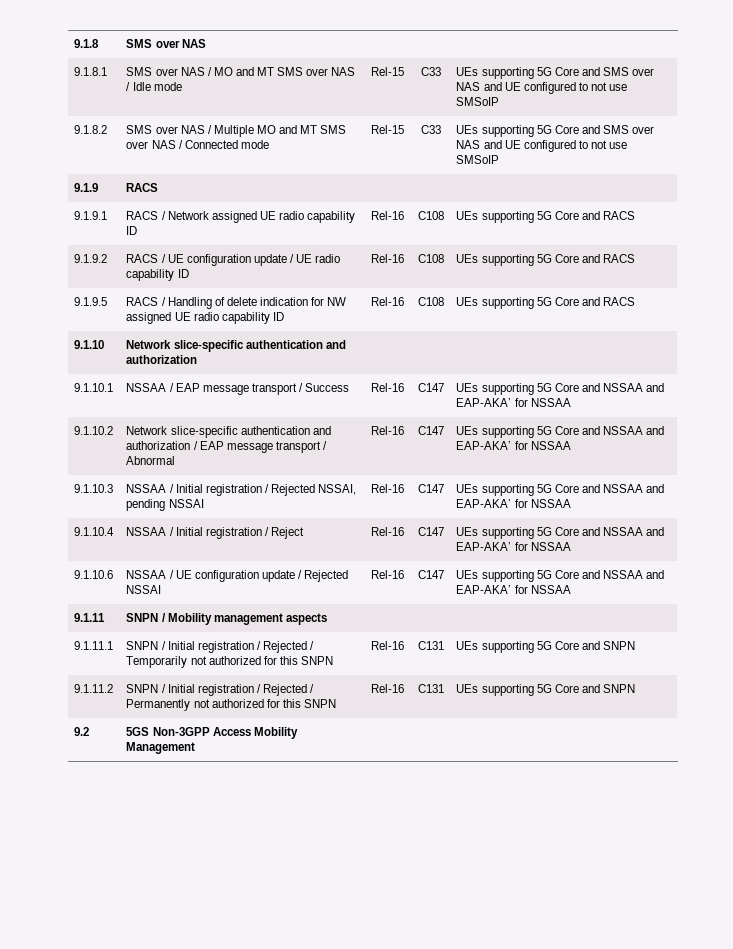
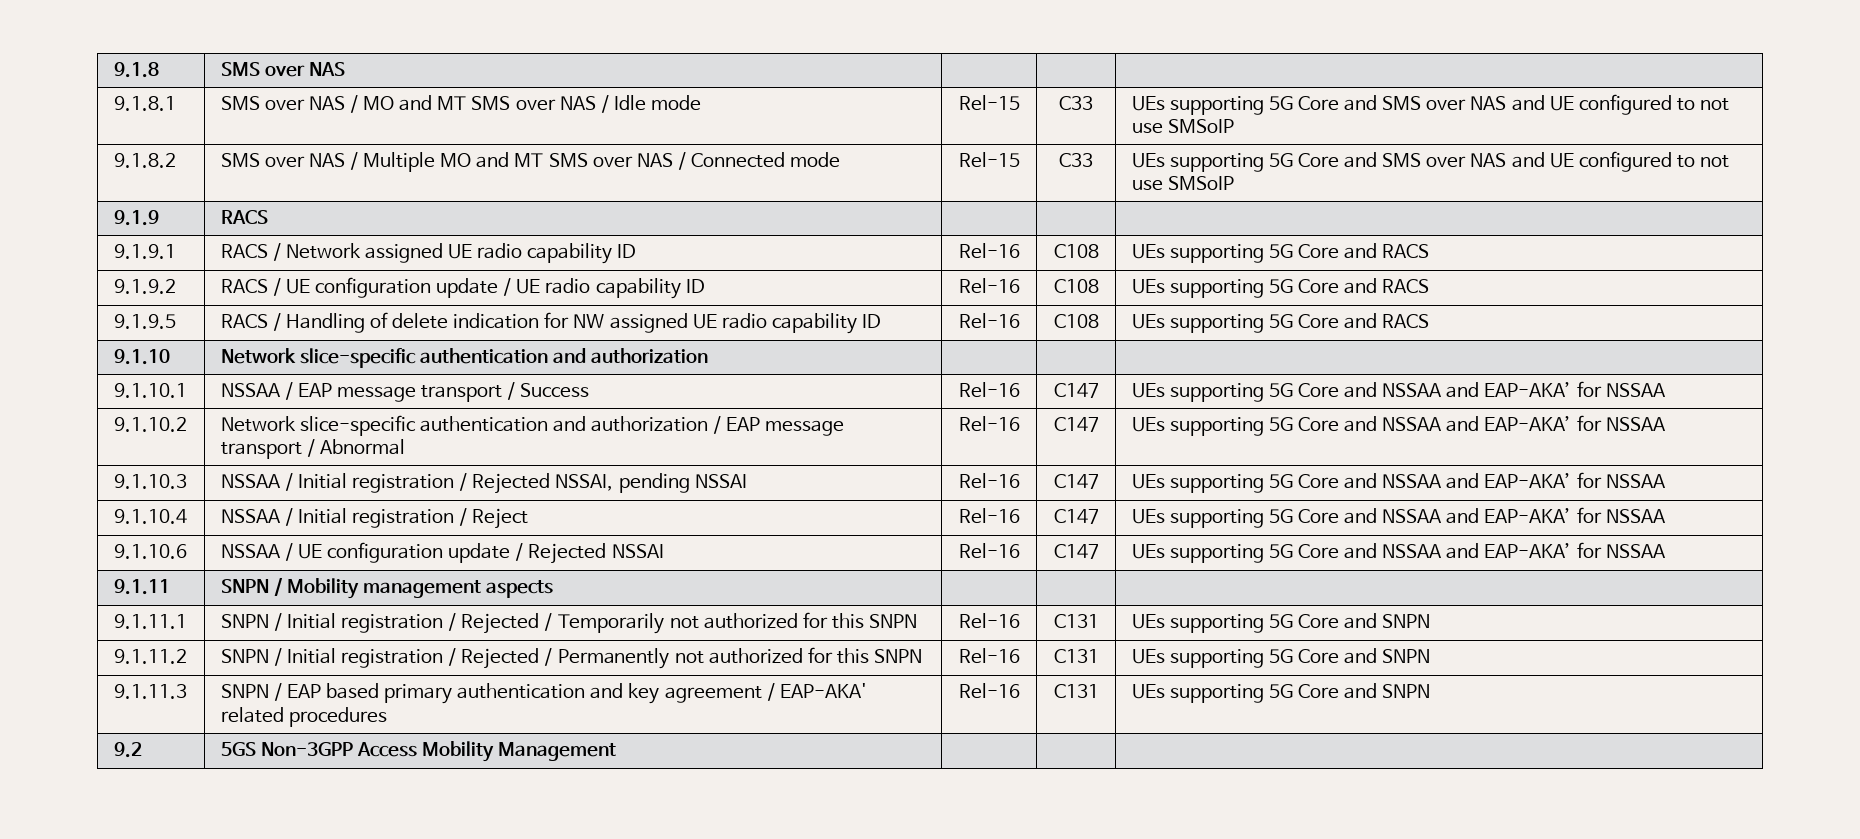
+ 9.1.11.3 | SNPN / EAP based primary authentication and key agreement / EAP-AKA' related procedures | Rel-16 | C131 | UEs supporting 5G Core and SNPN

